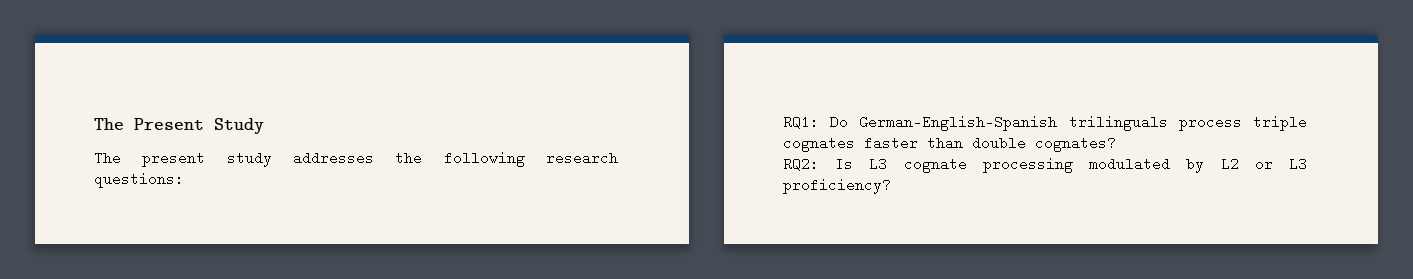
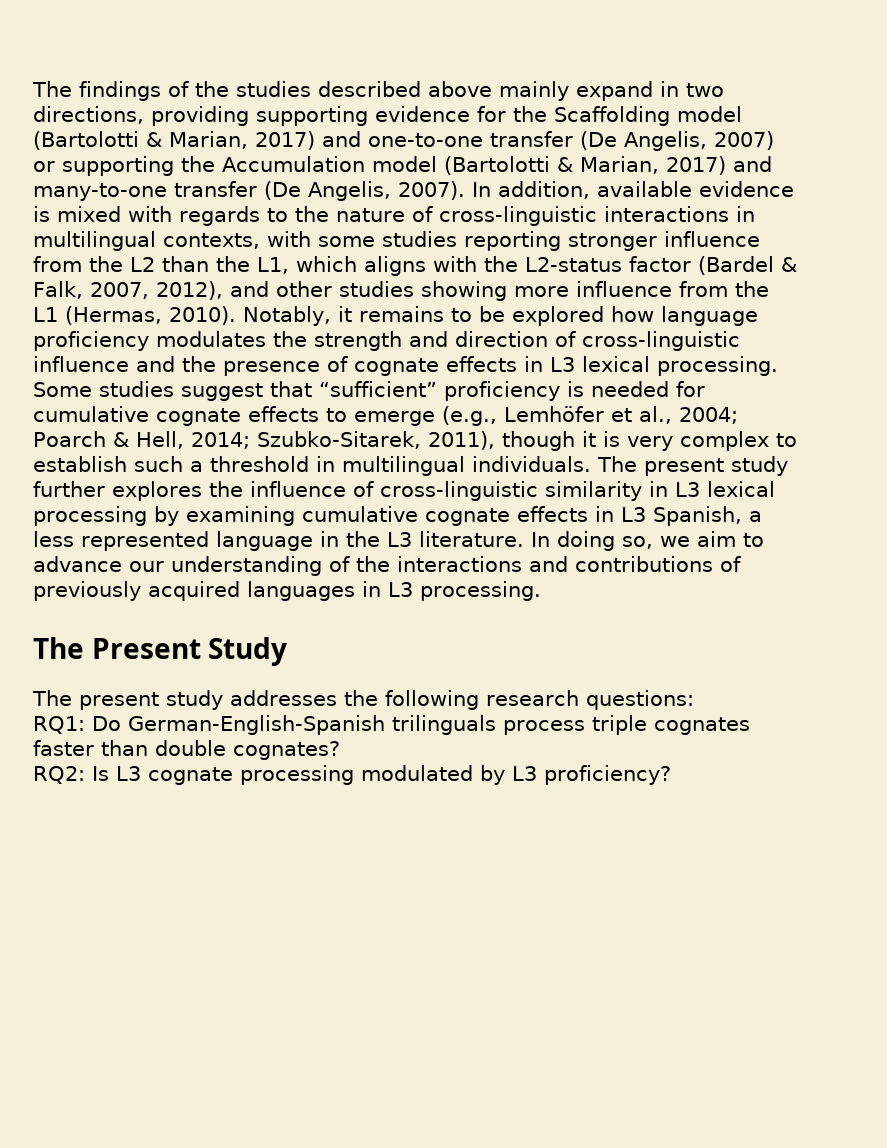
+ The findings of the studies described above mainly expand in two directions, providing supporting evidence for the Scaffolding model (Bartolotti & Marian, 2017) and one-to-one transfer (De Angelis, 2007) or supporting the Accumulation model (Bartolotti & Marian, 2017) and many-to-one transfer (De Angelis, 2007). In addition, available evidence is mixed with regards to the nature of cross-linguistic interactions in multilingual contexts, with some studies reporting stronger influence from the L2 than the L1, which aligns with the L2-status factor (Bardel & Falk, 2007, 2012), and other studies showing more influence from the L1 (Hermas, 2010). Notably, it remains to be explored how language proficiency modulates the strength and direction of cross-linguistic influence and the presence of cognate effects in L3 lexical processing. Some studies suggest that “sufficient” proficiency is needed for cumulative cognate effects to emerge (e.g., Lemhöfer et al., 2004; Poarch & Hell, 2014; Szubko-Sitarek, 2011), though it is very complex to establish such a threshold in multilingual individuals. The present study further explores the influence of cross-linguistic similarity in L3 lexical processing by examining cumulative cognate effects in L3 Spanish, a less represented language in the L3 literature. In doing so, we aim to advance our understanding of the interactions and contributions of previously acquired languages in L3 processing.
- RQ2: Is L3 cognate processing modulated by L2 or L3 proficiency?
+ RQ2: Is L3 cognate processing modulated by L3 proficiency?

